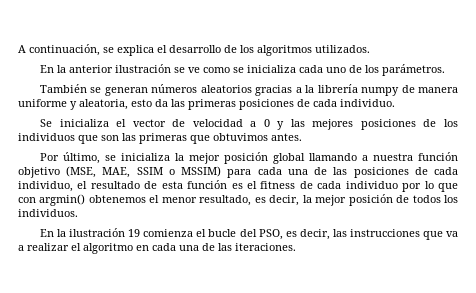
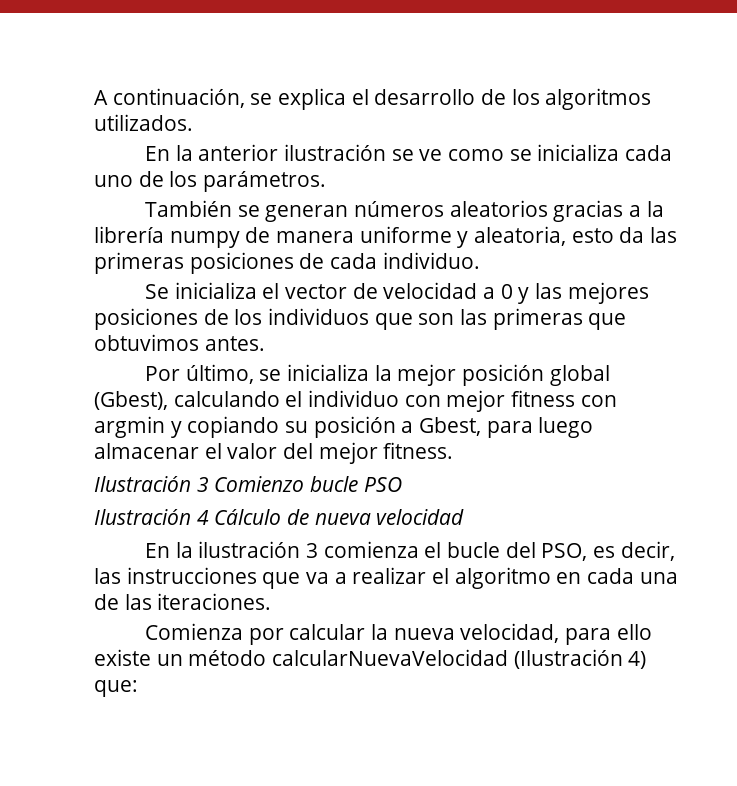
- Por último, se inicializa la mejor posición global llamando a nuestra función objetivo (MSE, MAE, SSIM o MSSIM) para cada una de las posiciones de cada individuo, el resultado de esta función es el fitness de cada individuo por lo que con argmin() obtenemos el menor resultado, es decir, la mejor posición de todos los individuos.
+ Por último, se inicializa la mejor posición global (Gbest), calculando el individuo con mejor fitness con argmin y copiando su posición a Gbest, para luego almacenar el valor del mejor fitness.
+ Ilustración 3 Comienzo bucle PSO
+ Ilustración 4 Cálculo de nueva velocidad
- En la ilustración 19 comienza el bucle del PSO, es decir, las instrucciones que va a realizar el algoritmo en cada una de las iteraciones.
+ En la ilustración 3 comienza el bucle del PSO, es decir, las instrucciones que va a realizar el algoritmo en cada una de las iteraciones.
+ Comienza por calcular la nueva velocidad, para ello existe un método calcularNuevaVelocidad (Ilustración 4) que:

